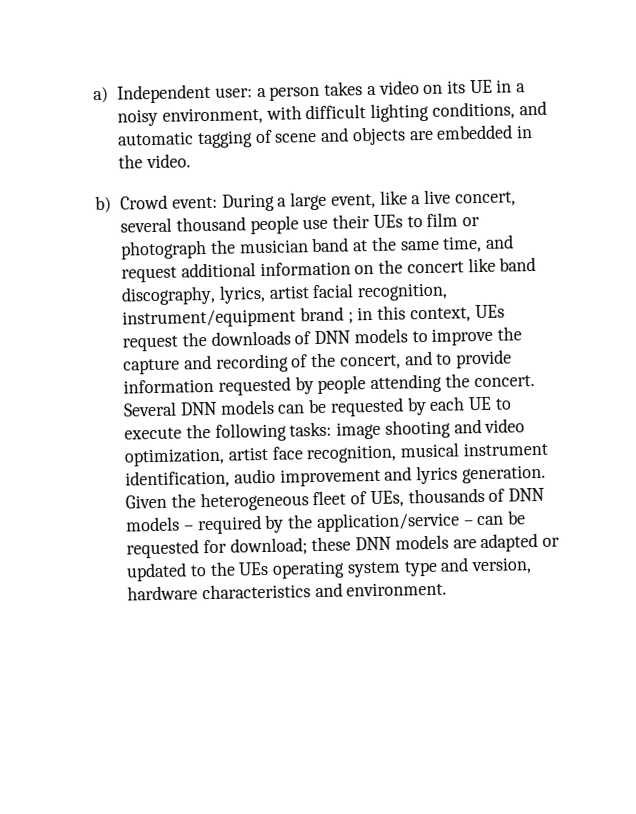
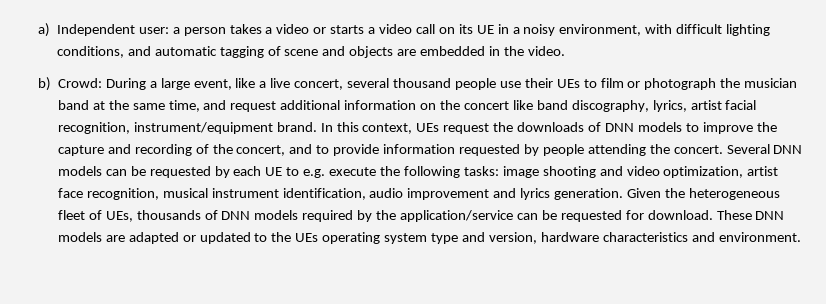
- a) Independent user: a person takes a video on its UE in a noisy environment, with difficult lighting conditions, and automatic tagging of scene and objects are embedded in the video.
+ a) Independent user: a person takes a video or starts a video call on its UE in a noisy environment, with difficult lighting conditions, and automatic tagging of scene and objects are embedded in the video.
- b) Crowd event:
+ b) Crowd:
- During a large event, like a live concert, several thousand people use their UEs to film or photograph the musician band at the same time, and request additional information on the concert like band discography, lyrics, artist facial recognition, instrument/equipment brand ; in this context, UEs request the downloads of DNN models to improve the capture and recording of the concert, and to provide information requested by people attending the concert.
+ During a large event, like a live concert, several thousand people use their UEs to film or photograph the musician band at the same time, and request additional information on the concert like band discography, lyrics, artist facial recognition, instrument/equipment brand. In this context, UEs request the downloads of DNN models to improve the capture and recording of the concert, and to provide information requested by people attending the concert.
- Several DNN models can be requested by each UE to execute the following tasks: image shooting and video optimization, artist face recognition, musical instrument identification, audio improvement and lyrics generation.
+ Several DNN models can be requested by each UE to e.g. execute the following tasks: image shooting and video optimization, artist face recognition, musical instrument identification, audio improvement and lyrics generation.
- Given the heterogeneous fleet of UEs, thousands of DNN models – required by the application/service – can be requested for download; these DNN models are adapted or updated to the UEs operating system type and version, hardware characteristics and environment.
+ Given the heterogeneous fleet of UEs, thousands of DNN models required by the application/service can be requested for download. These DNN models are adapted or updated to the UEs operating system type and version, hardware characteristics and environment.

